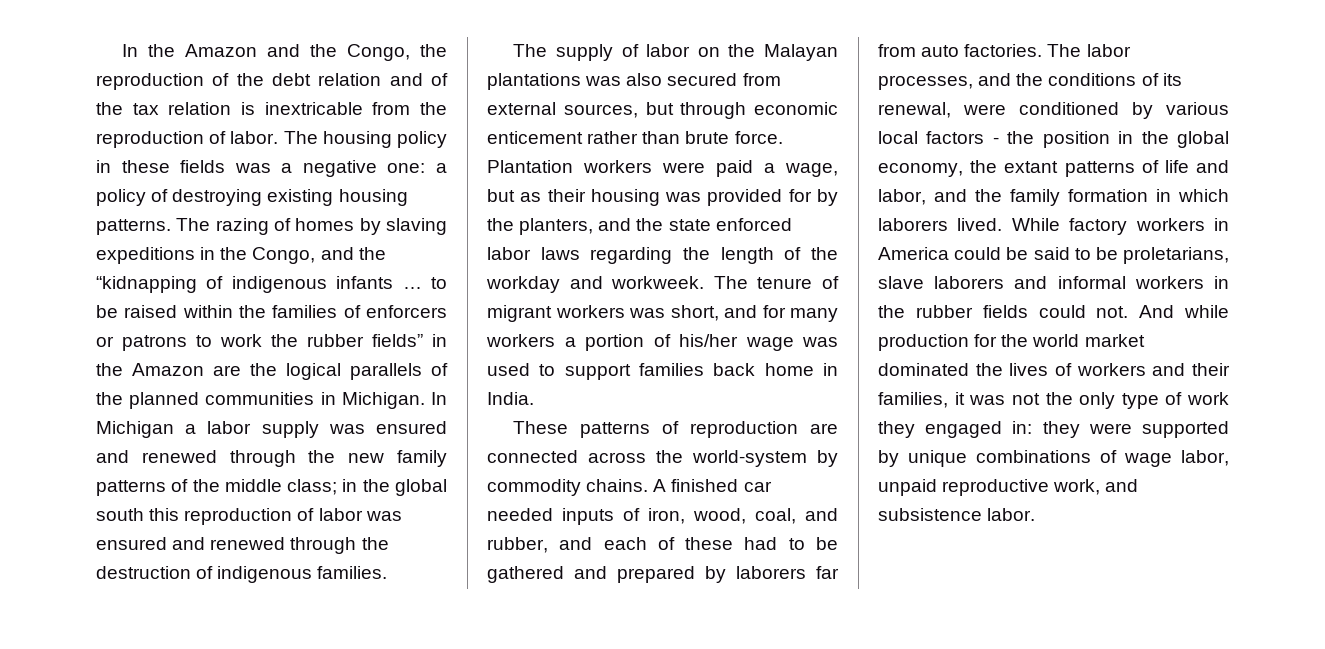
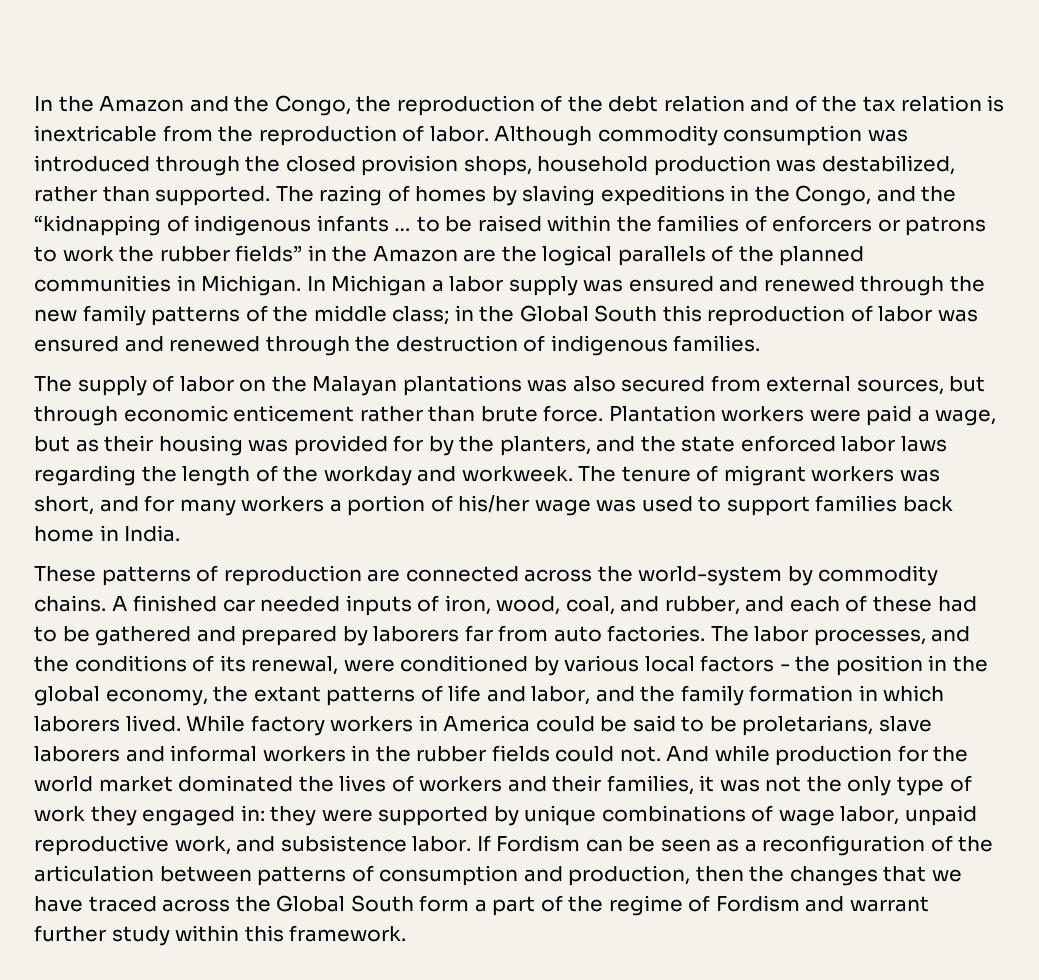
- The housing policy in these fields was a negative one: a policy of destroying existing housing patterns.
+ Although commodity consumption was introduced through the closed provision shops, household production was destabilized, rather than supported.
- In Michigan a labor supply was ensured and renewed through the new family patterns of the middle class; in the global south this reproduction of labor was ensured and renewed through the destruction of indigenous families.
+ In Michigan a labor supply was ensured and renewed through the new family patterns of the middle class; in the Global South this reproduction of labor was ensured and renewed through the destruction of indigenous families.
+ If Fordism can be seen as a reconfiguration of the articulation between patterns of consumption and production, then the changes that we have traced across the Global South form a part of the regime of Fordism and warrant further study within this framework.

